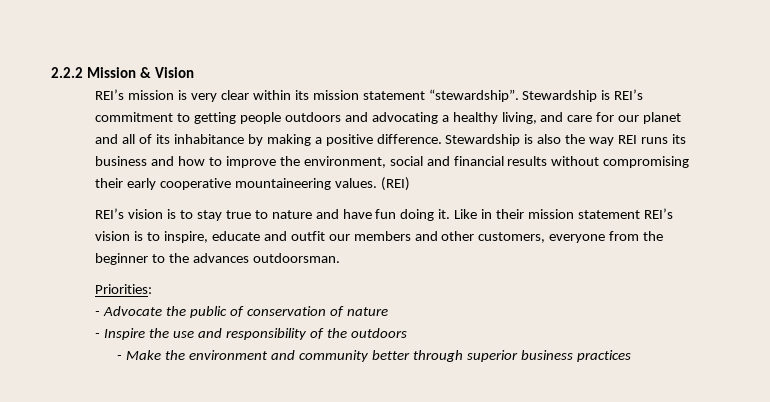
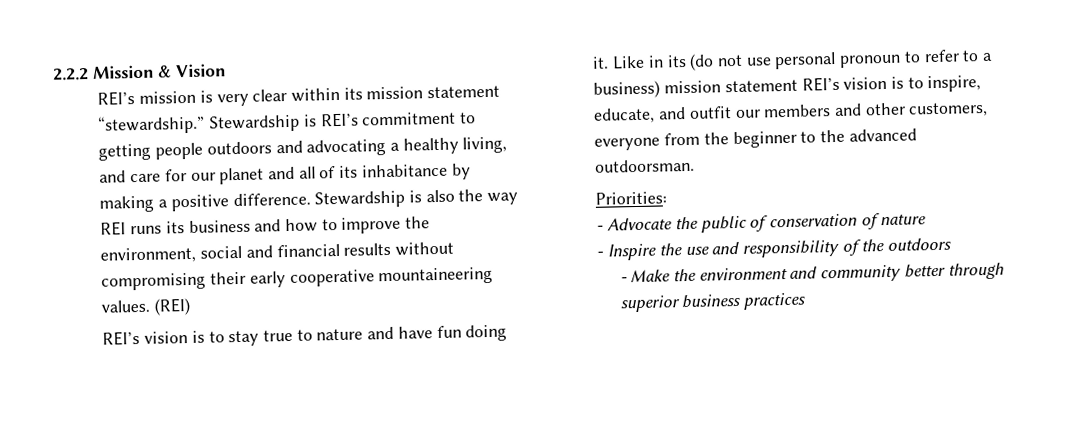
- REI’s mission is very clear within its mission statement “stewardship”.
+ REI’s mission is very clear within its mission statement “stewardship.”
- Like in their mission statement REI’s vision is to inspire, educate and outfit our members and other customers, everyone from the beginner to the advances outdoorsman.
+ Like in its (do not use personal pronoun to refer to a business) mission statement REI’s vision is to inspire, educate, and outfit our members and other customers, everyone from the beginner to the advanced outdoorsman.

